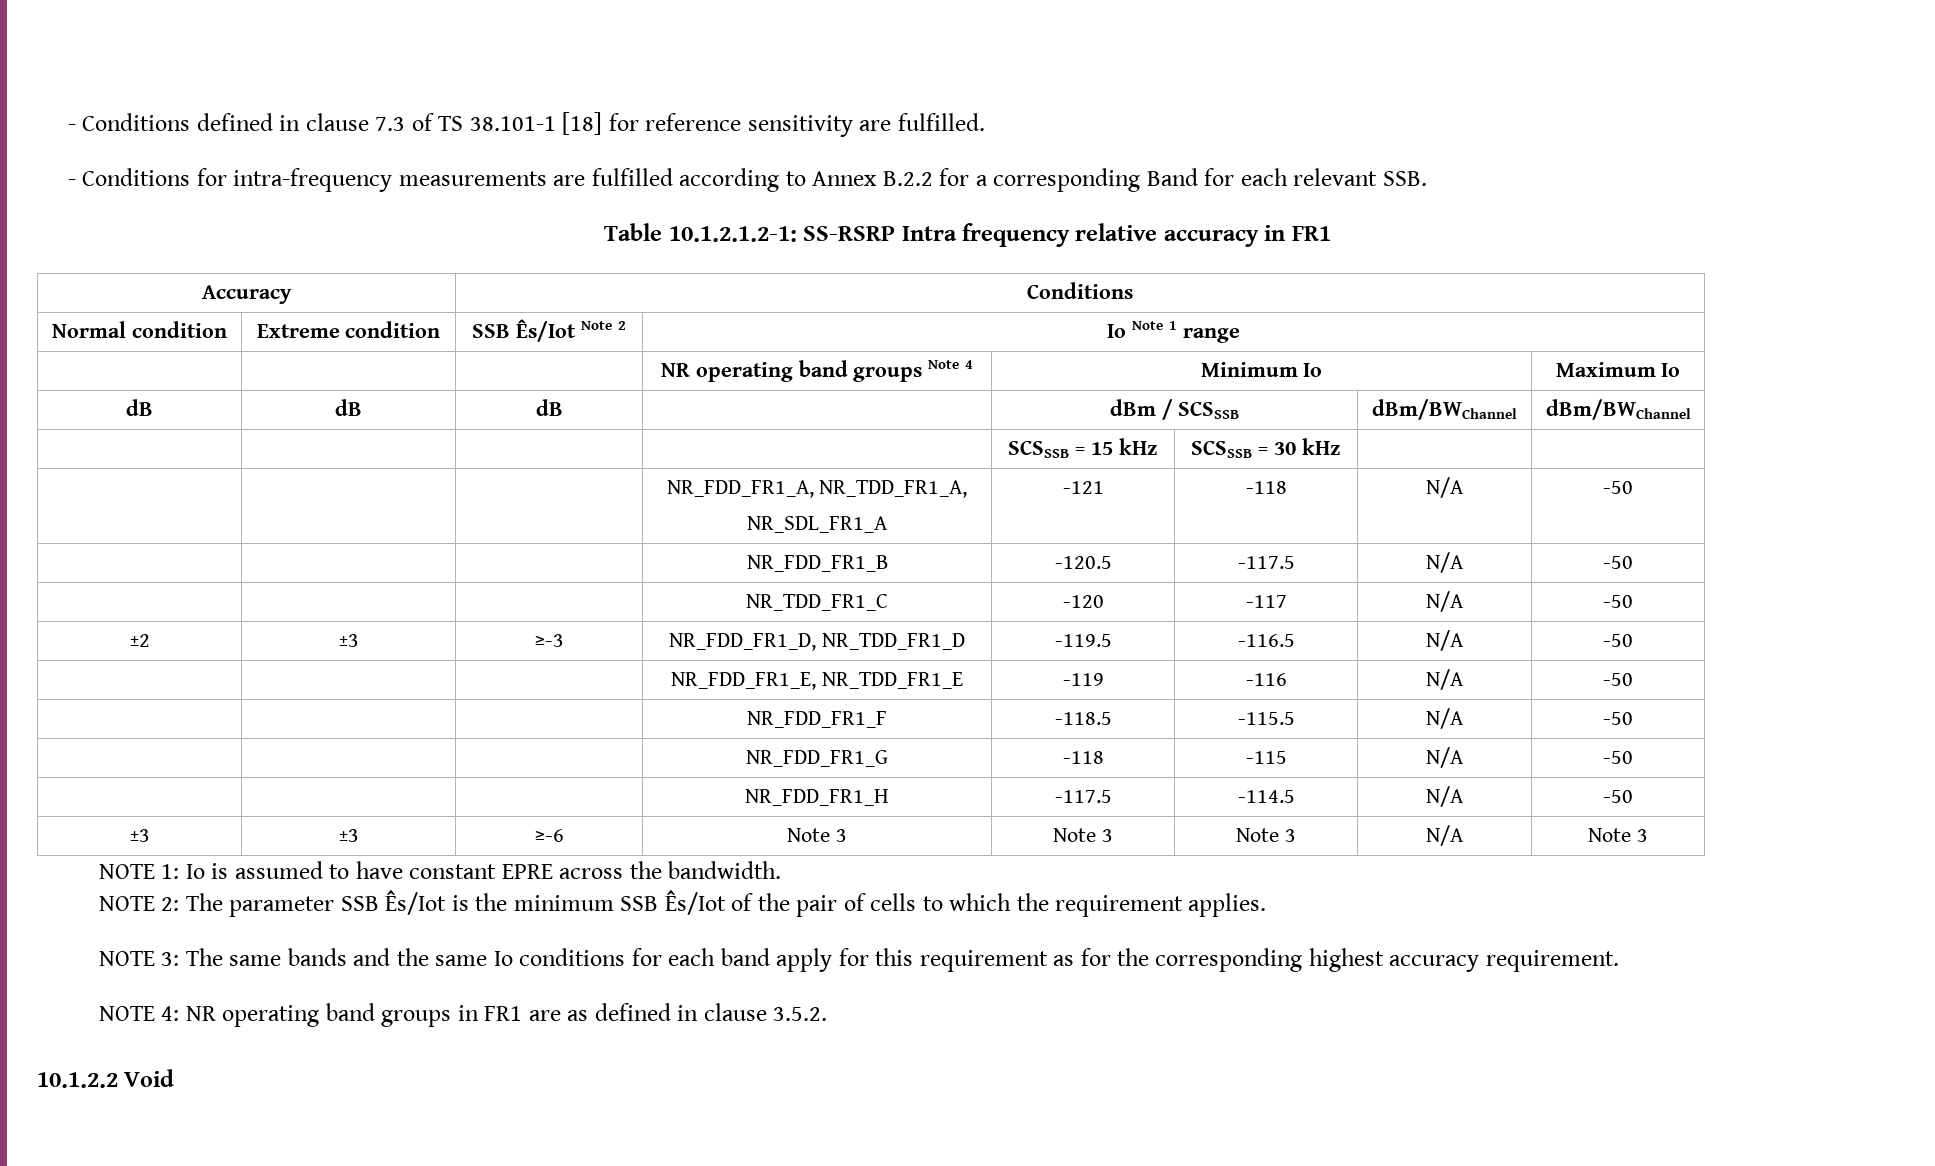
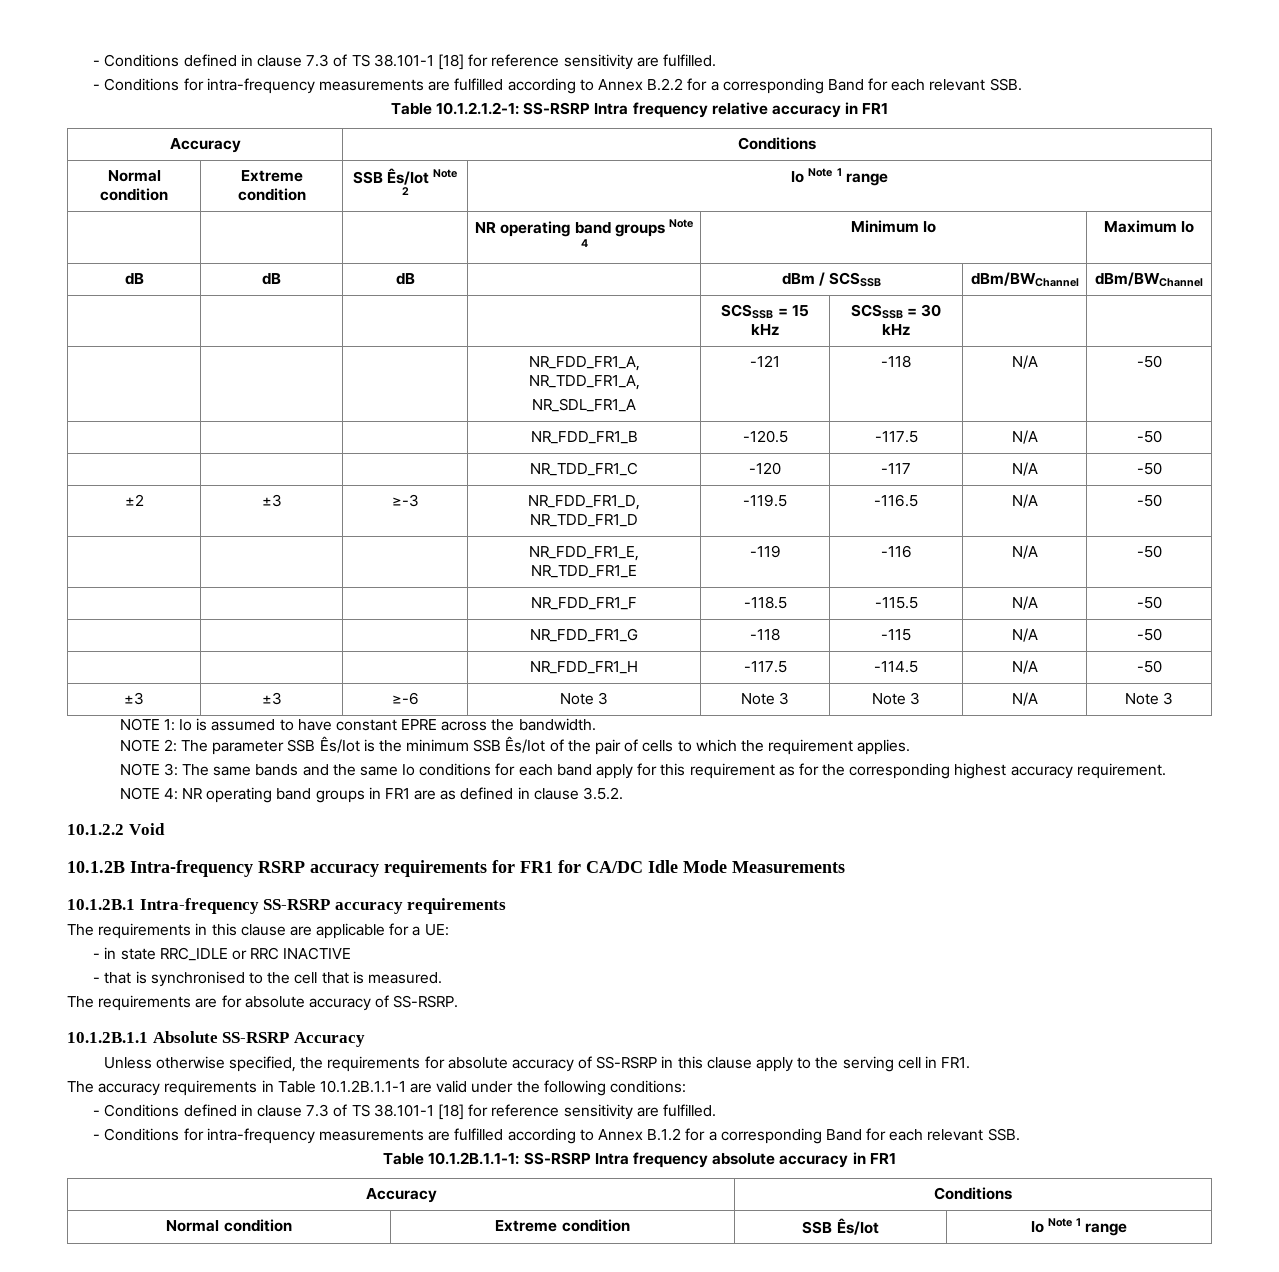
+ 10.1.2B Intra-frequency RSRP accuracy requirements for FR1 for CA/DC Idle Mode Measurements
+ 10.1.2B.1 Intra-frequency SS-RSRP accuracy requirements
+ The requirements in this clause are applicable for a UE:
+ - in state RRC_IDLE or RRC INACTIVE
+ - that is synchronised to the cell that is measured.
+ The requirements are for absolute accuracy of SS-RSRP.
+ 10.1.2B.1.1 Absolute SS-RSRP Accuracy
+ Unless otherwise specified, the requirements for absolute accuracy of SS-RSRP in this clause apply to the serving cell in FR1.
+ The accuracy requirements in Table 10.1.2B.1.1-1 are valid under the following conditions:
+ - Conditions defined in clause 7.3 of TS 38.101-1 [18] for reference sensitivity are fulfilled.
+ - Conditions for intra-frequency measurements are fulfilled according to Annex B.1.2 for a corresponding Band for each relevant SSB.
+ Table 10.1.2B.1.1-1: SS-RSRP Intra frequency absolute accuracy in FR1
+ Accuracy | Conditions
+ Normal condition | Extreme condition | SSB Ês/Iot | Io Note 1 range

